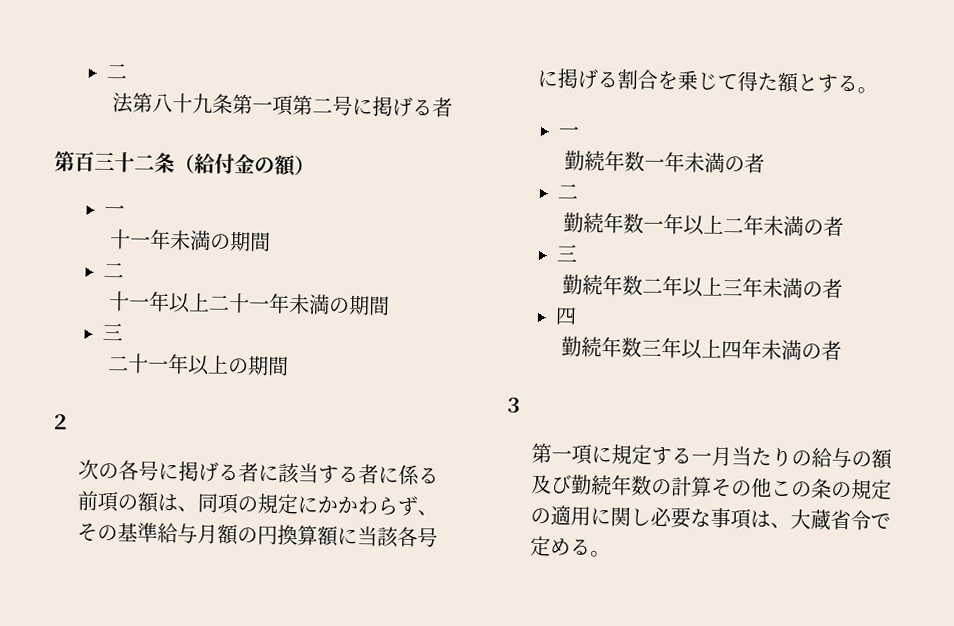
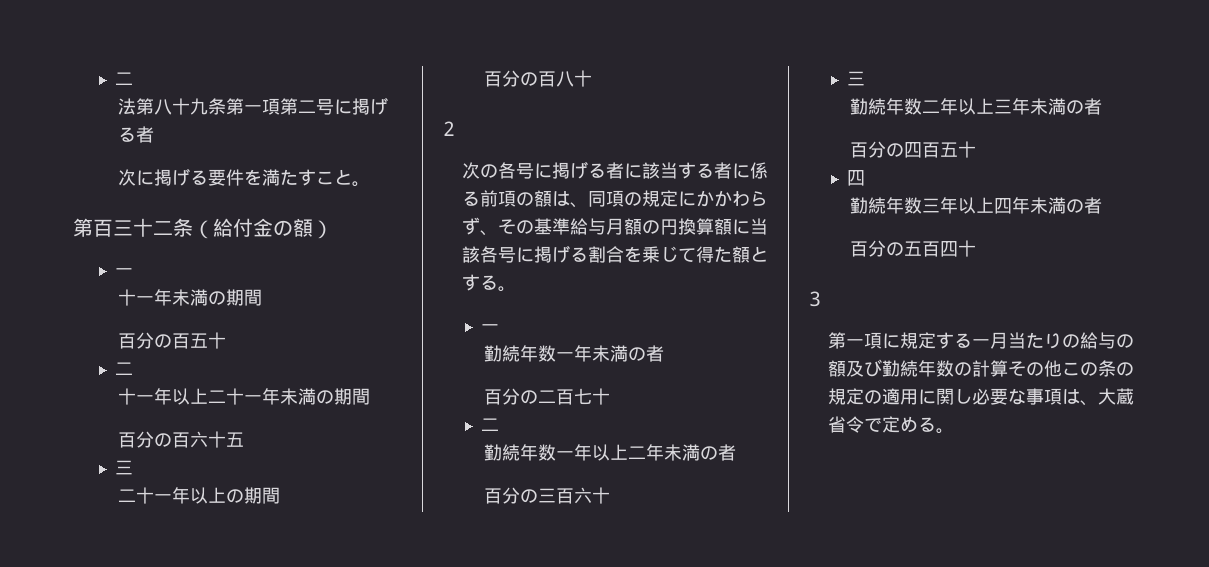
+ 次に掲げる要件を満たすこと。
+ 百分の百五十
+ 百分の百六十五
+ 百分の百八十
+ 百分の二百七十
+ 百分の三百六十
+ 百分の四百五十
+ 百分の五百四十

